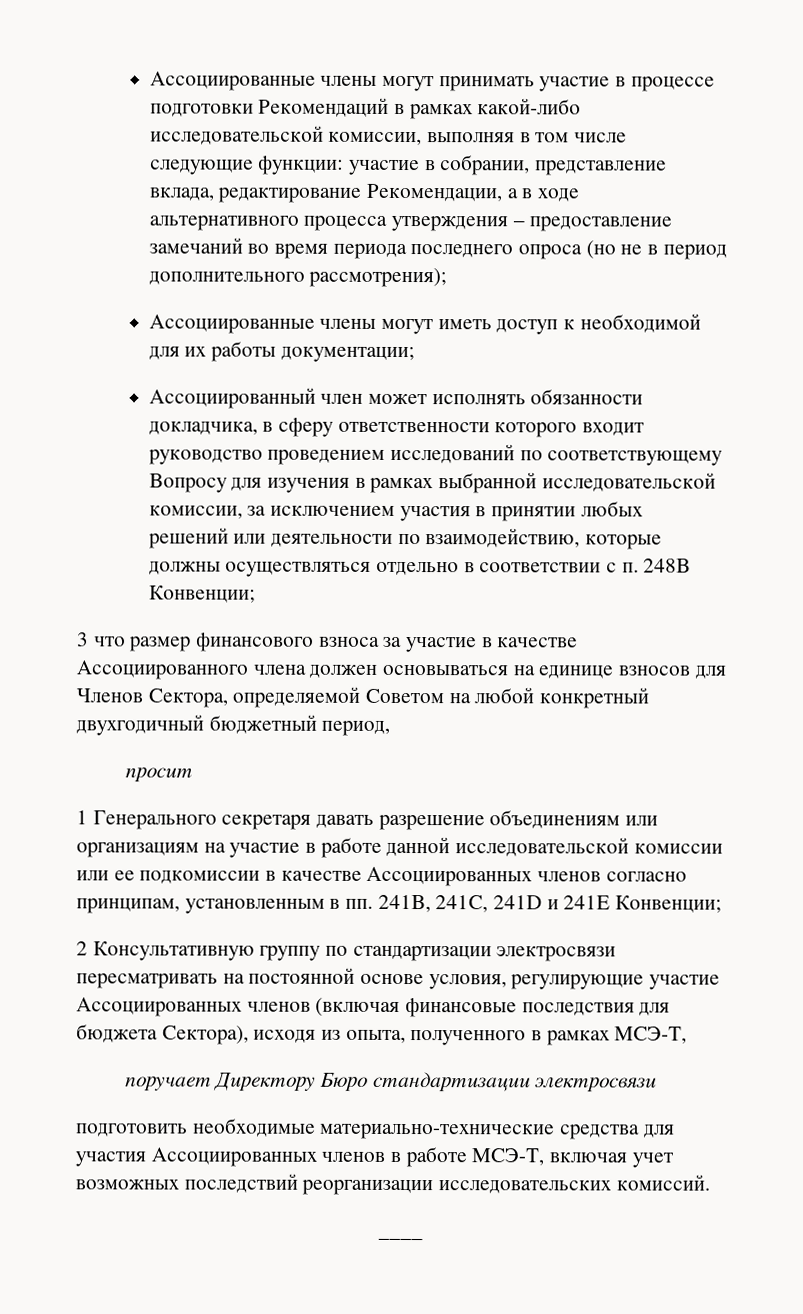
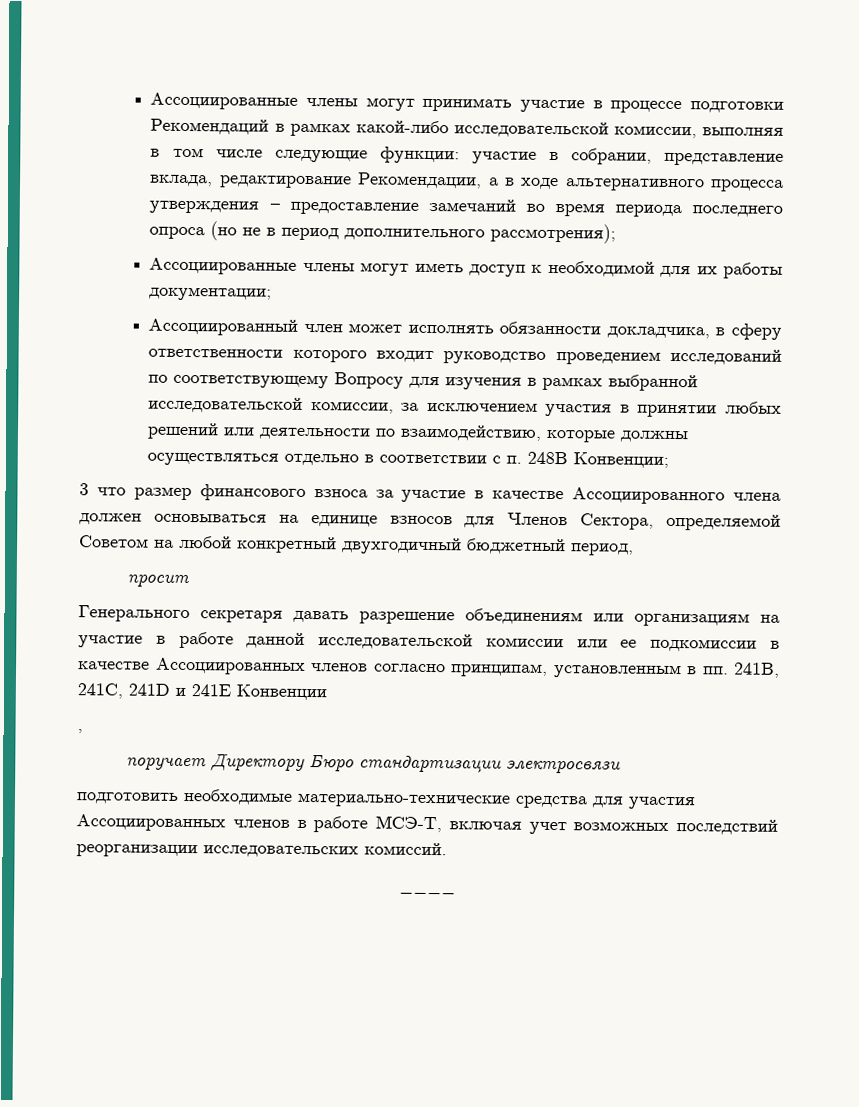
- 1 Генерального секретаря давать разрешение объединениям или организациям на участие в работе данной исследовательской комиссии или ее подкомиссии в качестве Ассоциированных членов согласно принципам, установленным в пп. 241В, 241С, 241D и 241Е Конвенции;
- 2 Консультативную группу по стандартизации электросвязи пересматривать на постоянной основе условия, регулирующие участие Ассоциированных членов (включая финансовые последствия для бюджета Сектора), исходя из опыта, полученного в рамках МСЭ-Т,
+ Генерального секретаря давать разрешение объединениям или организациям на участие в работе данной исследовательской комиссии или ее подкомиссии в качестве Ассоциированных членов согласно принципам, установленным в пп. 241В, 241С, 241D и 241Е Конвенции
+ ,

